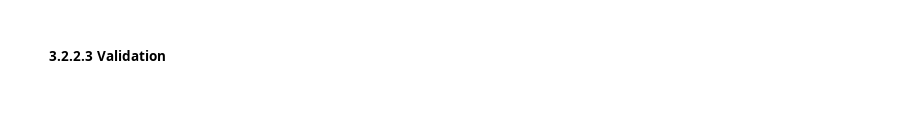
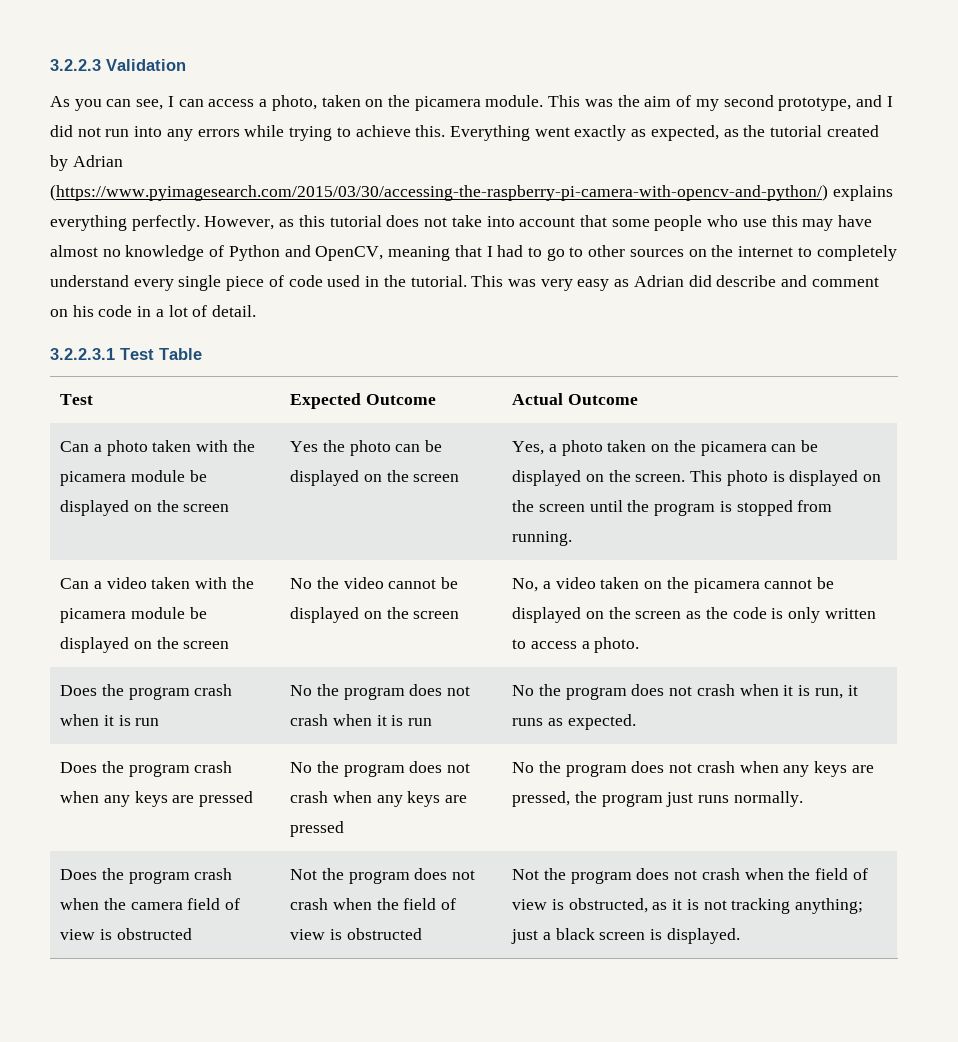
+ As you can see, I can access a photo, taken on the picamera module. This was the aim of my second prototype, and I did not run into any errors while trying to achieve this. Everything went exactly as expected, as the tutorial created by Adrian (https://www.pyimagesearch.com/2015/03/30/accessing-the-raspberry-pi-camera-with-opencv-and-python/) explains everything perfectly. However, as this tutorial does not take into account that some people who use this may have almost no knowledge of Python and OpenCV, meaning that I had to go to other sources on the internet to completely understand every single piece of code used in the tutorial. This was very easy as Adrian did describe and comment on his code in a lot of detail.
+ 3.2.2.3.1 Test Table
+ Test | Expected Outcome | Actual Outcome
+ Can a photo taken with the picamera module be displayed on the screen | Yes the photo can be displayed on the screen | Yes, a photo taken on the picamera can be displayed on the screen. This photo is displayed on the screen until the program is stopped from running.
+ Can a video taken with the picamera module be displayed on the screen | No the video cannot be displayed on the screen | No, a video taken on the picamera cannot be displayed on the screen as the code is only written to access a photo.
+ Does the program crash when it is run | No the program does not crash when it is run | No the program does not crash when it is run, it runs as expected.
+ Does the program crash when any keys are pressed | No the program does not crash when any keys are pressed | No the program does not crash when any keys are pressed, the program just runs normally.
+ Does the program crash when the camera field of view is obstructed | Not the program does not crash when the field of view is obstructed | Not the program does not crash when the field of view is obstructed, as it is not tracking anything; just a black screen is displayed.

